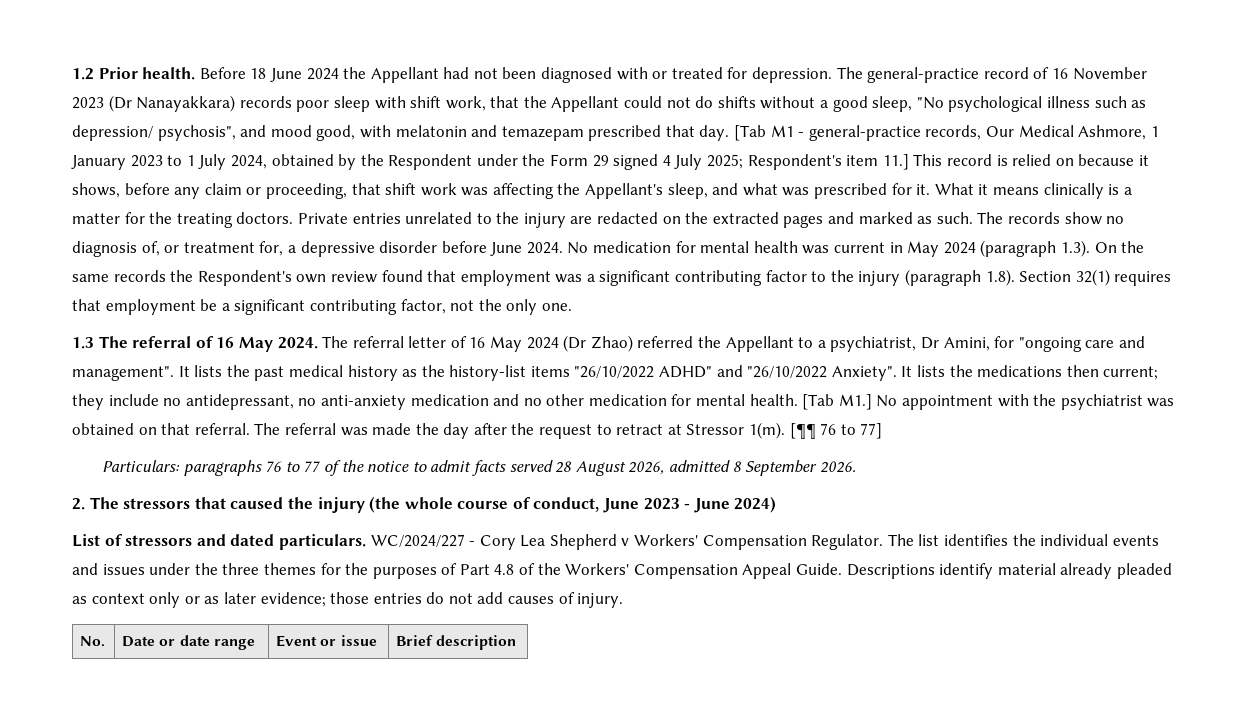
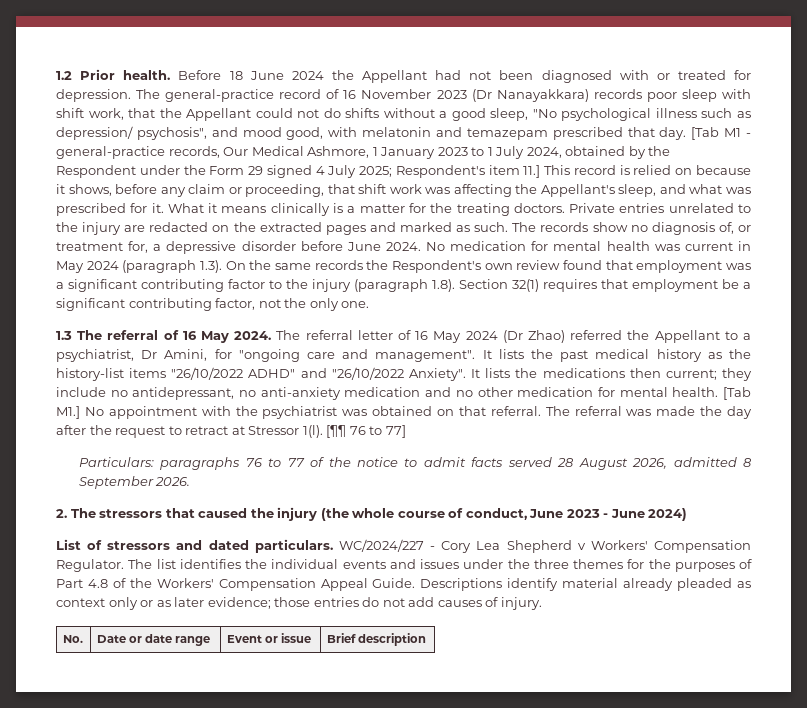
- The referral was made the day after the request to retract at Stressor 1(m).
+ The referral was made the day after the request to retract at Stressor 1(l).

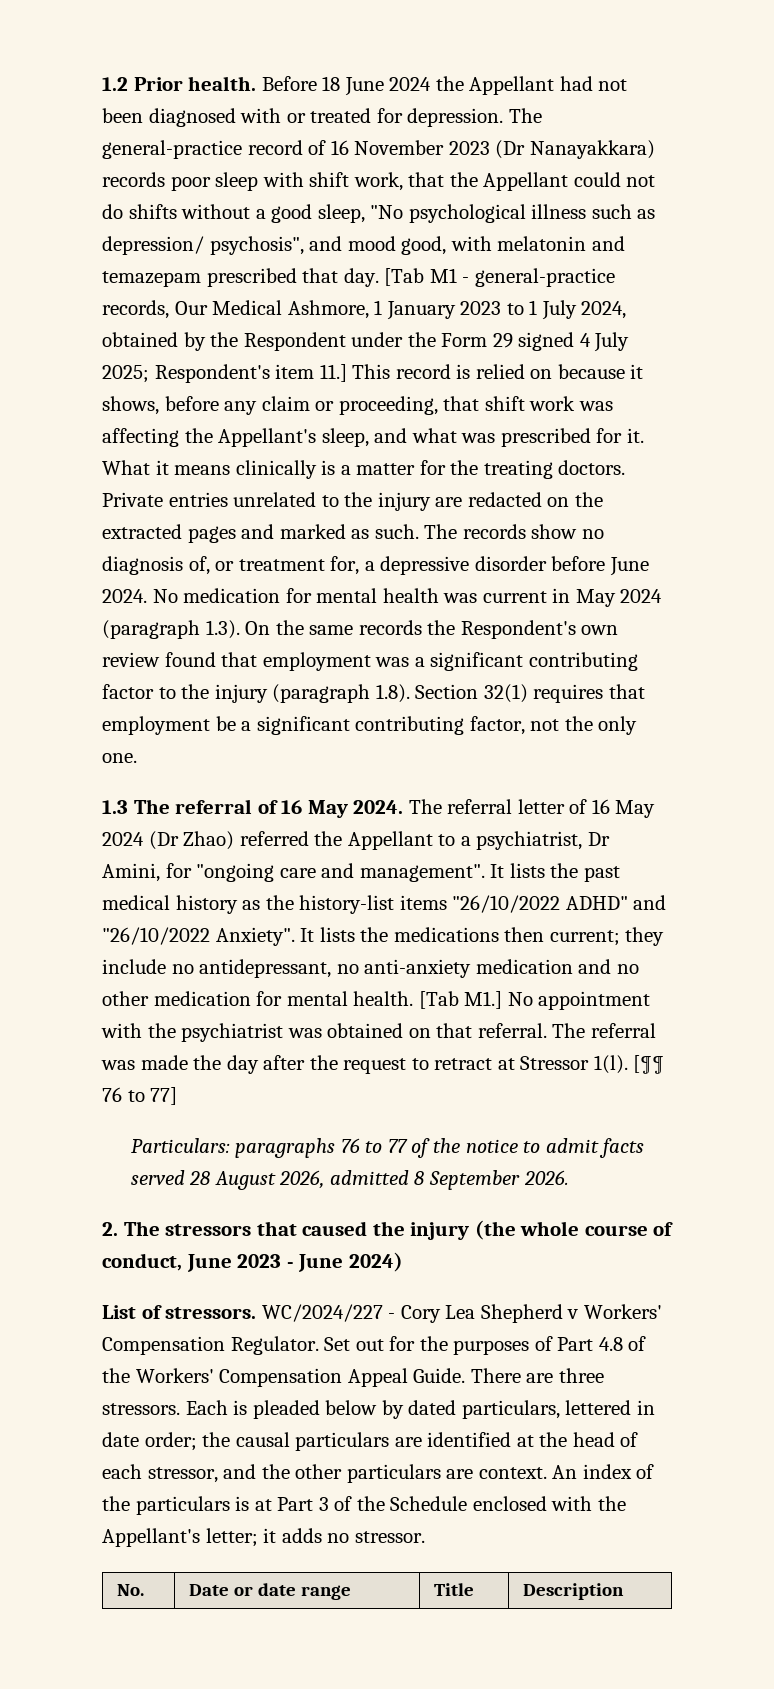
- List of stressors and dated particulars.
+ List of stressors.
- The list identifies the individual events and issues under the three themes for the purposes of Part 4.8 of the Workers' Compensation Appeal Guide.
+ Set out for the purposes of Part 4.8 of the Workers' Compensation Appeal Guide.
- Descriptions identify material already pleaded as context only or as later evidence; those entries do not add causes of injury.
+ There are three stressors. Each is pleaded below by dated particulars, lettered in date order; the causal particulars are identified at the head of each stressor, and the other particulars are context. An index of the particulars is at Part 3 of the Schedule enclosed with the Appellant's letter; it adds no stressor.
- No. | Date or date range | Event or issue | Brief description
+ No. | Date or date range | Title | Description

